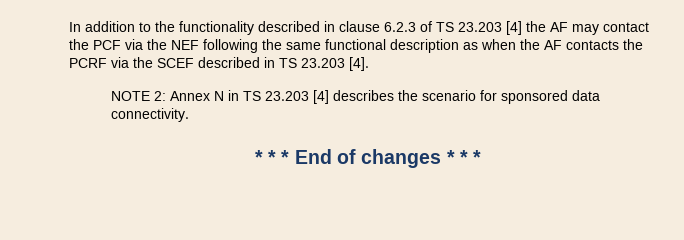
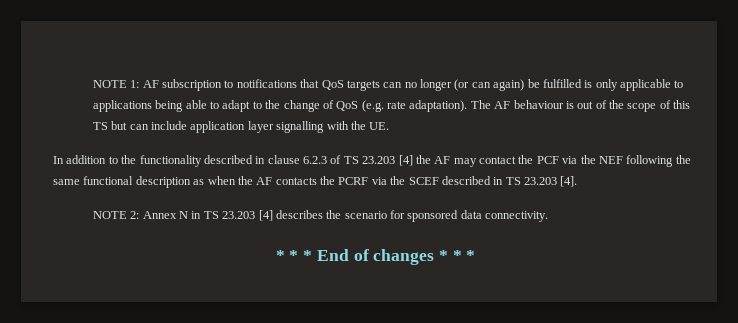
+ NOTE 1: AF subscription to notifications that QoS targets can no longer (or can again) be fulfilled is only applicable to applications being able to adapt to the change of QoS (e.g. rate adaptation). The AF behaviour is out of the scope of this TS but can include application layer signalling with the UE.

